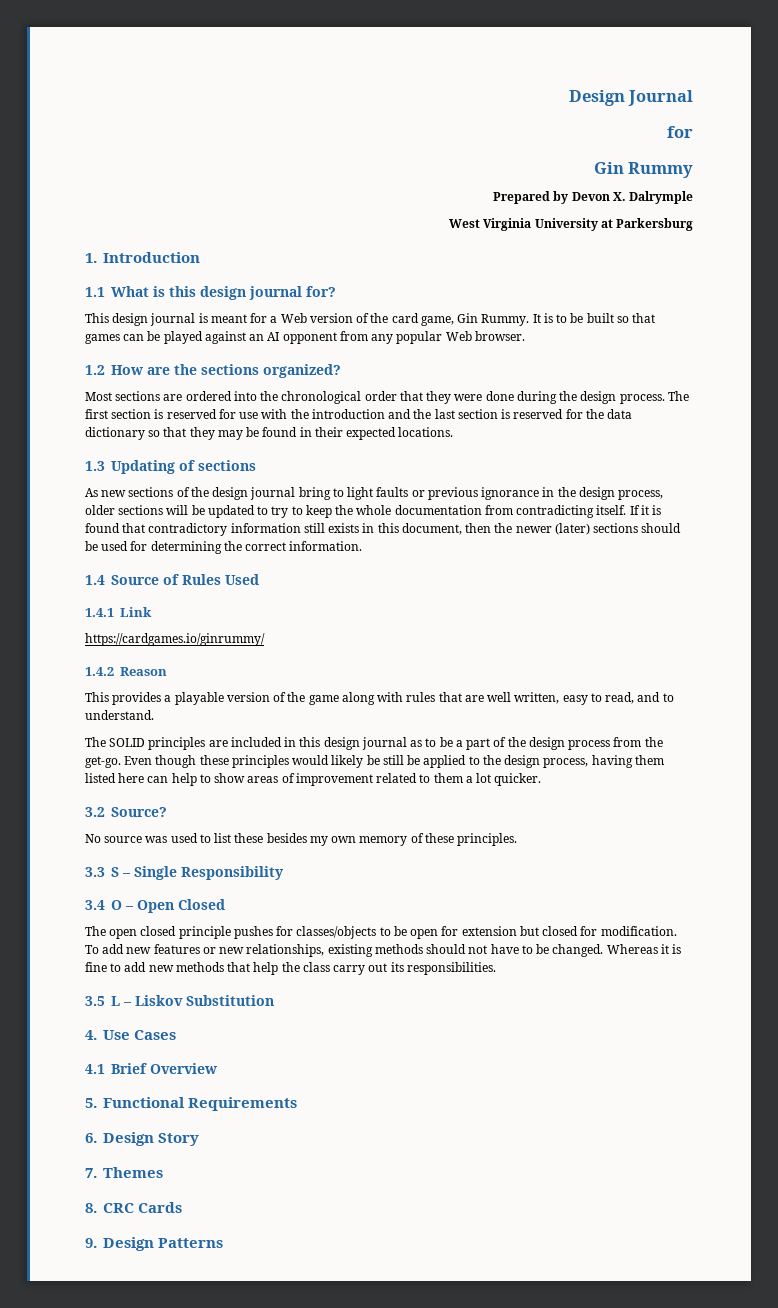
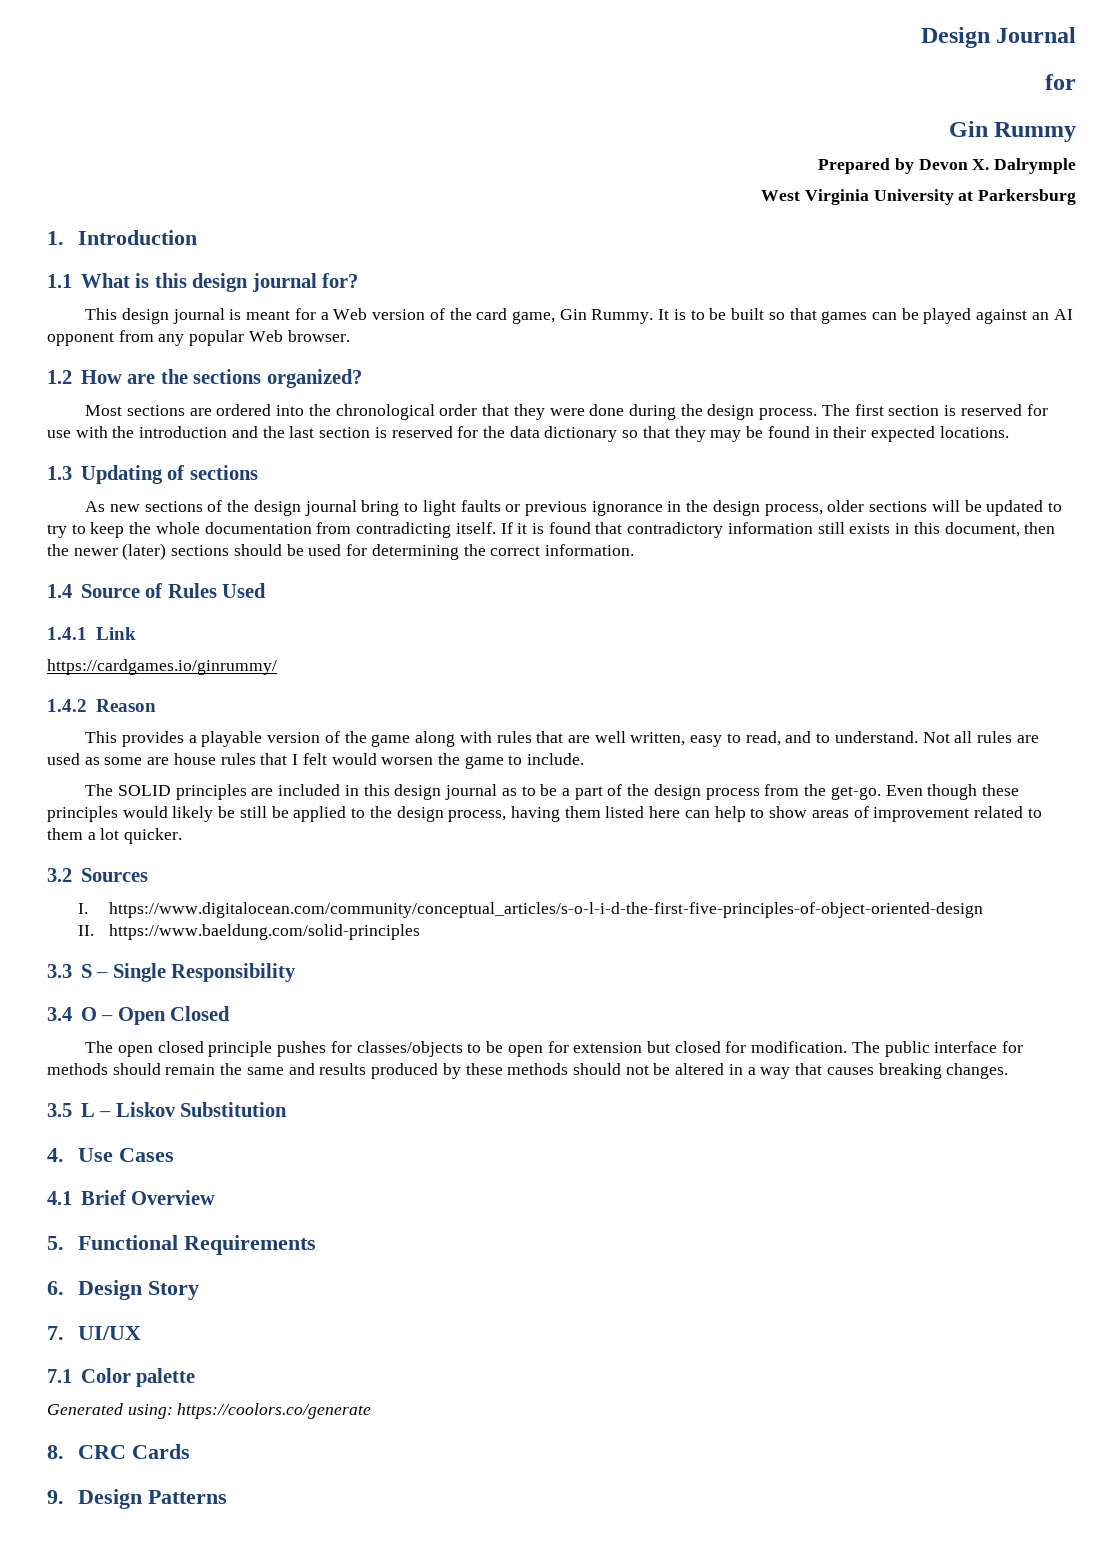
+ Not all rules are used as some are house rules that I felt would worsen the game to include.
- 3.2 Source?
- No source was used to list these besides my own memory of these principles.
+ 3.2 Sources
+ I. https://www.digitalocean.com/community/conceptual_articles/s-o-l-i-d-the-first-five-principles-of-object-oriented-design
+ II. https://www.baeldung.com/solid-principles
- To add new features or new relationships, existing methods should not have to be changed. Whereas it is fine to add new methods that help the class carry out its responsibilities.
+ The public interface for methods should remain the same and results produced by these methods should not be altered in a way that causes breaking changes.
- 7. Themes
+ 7. UI/UX
+ 7.1 Color palette
+ Generated using: https://coolors.co/generate

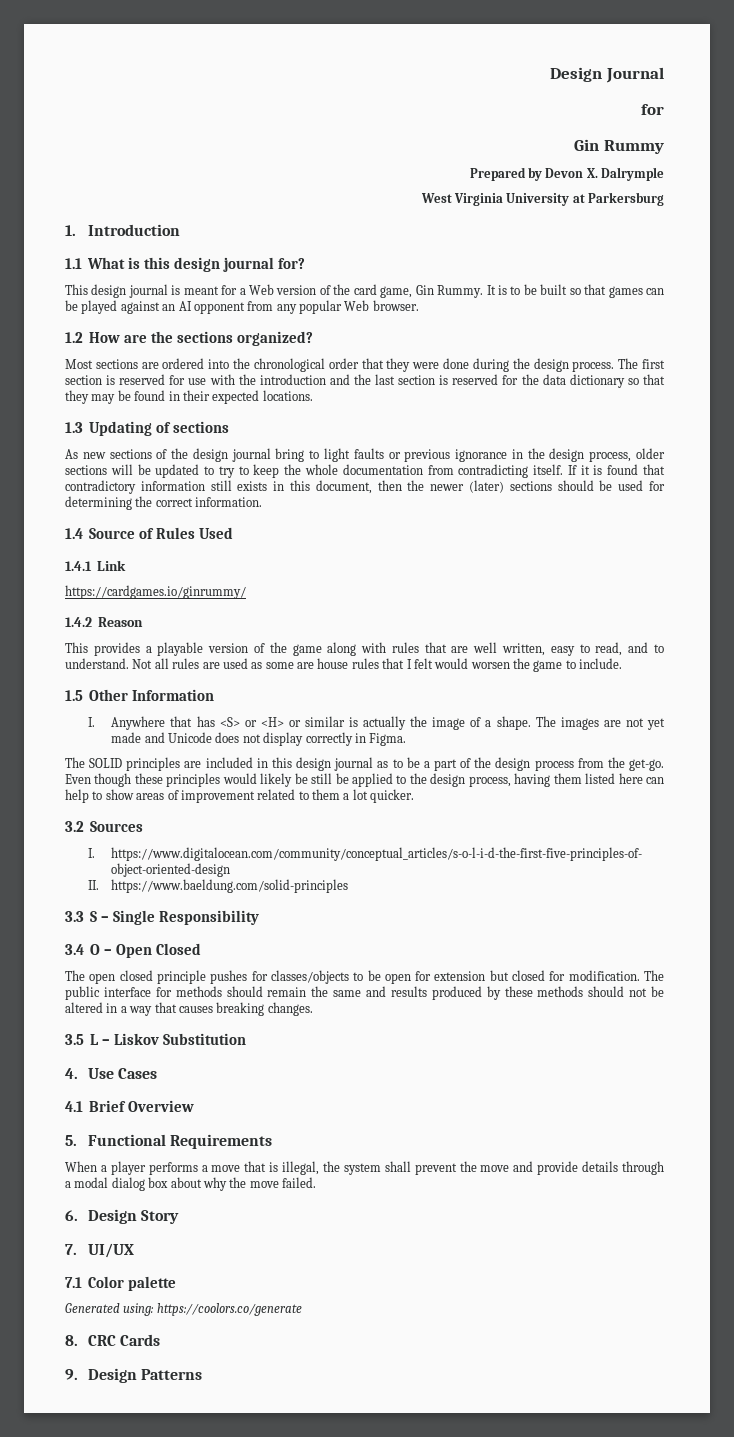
+ 1.5 Other Information
+ I. Anywhere that has <S> or <H> or similar is actually the image of a shape. The images are not yet made and Unicode does not display correctly in Figma.
+ When a player performs a move that is illegal, the system shall prevent the move and provide details through a modal dialog box about why the move failed.

